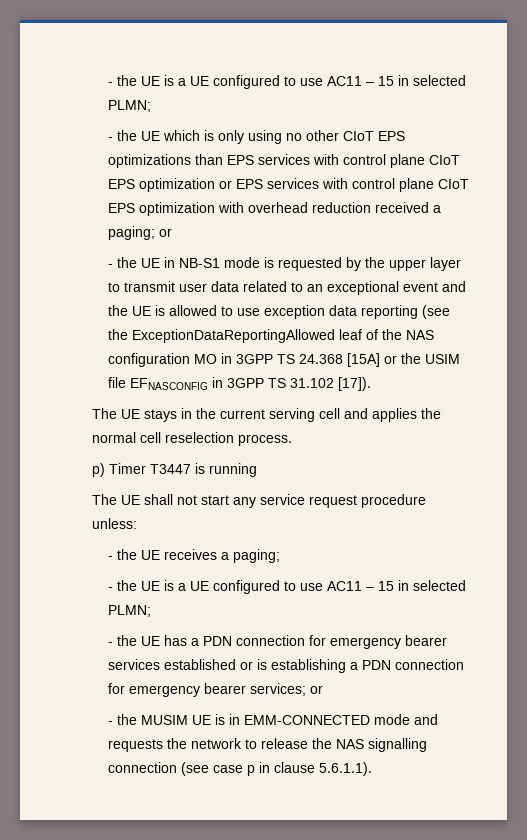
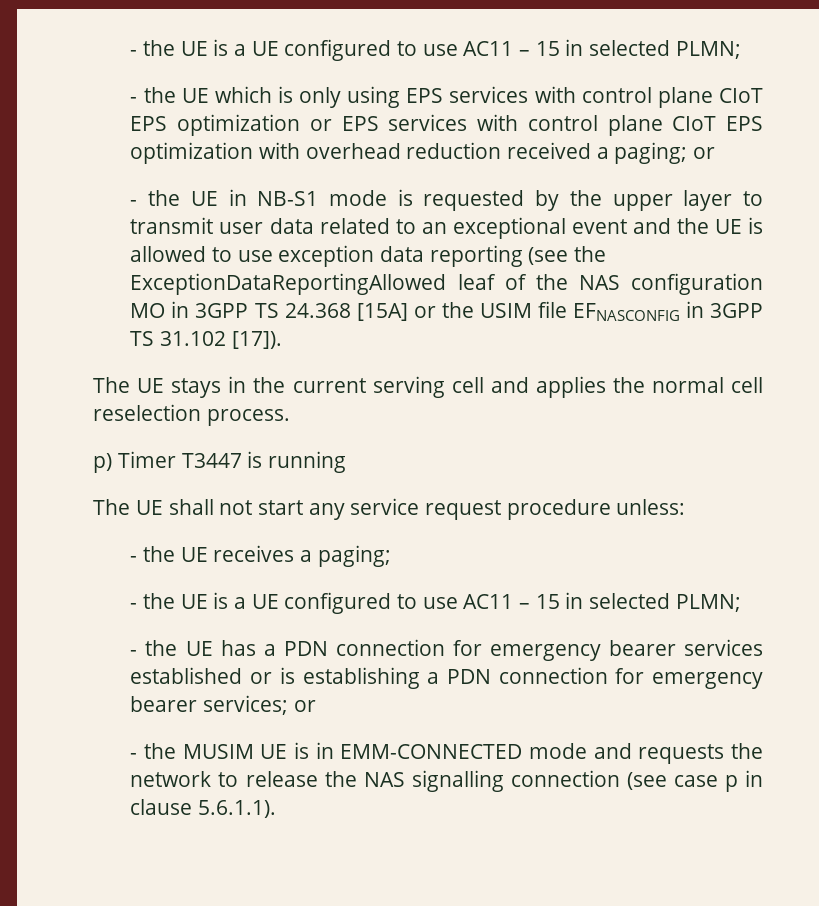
- - the UE which is only using no other CIoT EPS optimizations than EPS services with control plane CIoT EPS optimization or EPS services with control plane CIoT EPS optimization with overhead reduction received a paging; or
+ - the UE which is only using EPS services with control plane CIoT EPS optimization or EPS services with control plane CIoT EPS optimization with overhead reduction received a paging; or

